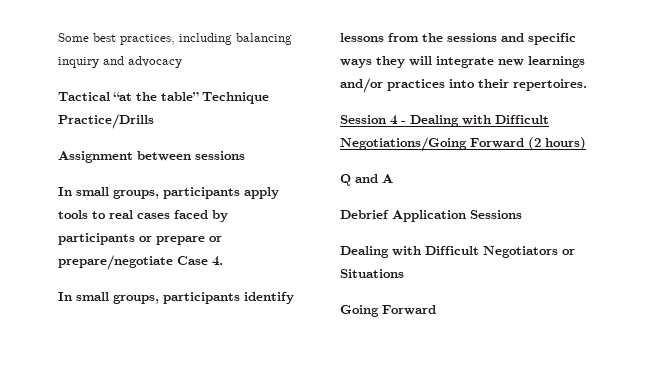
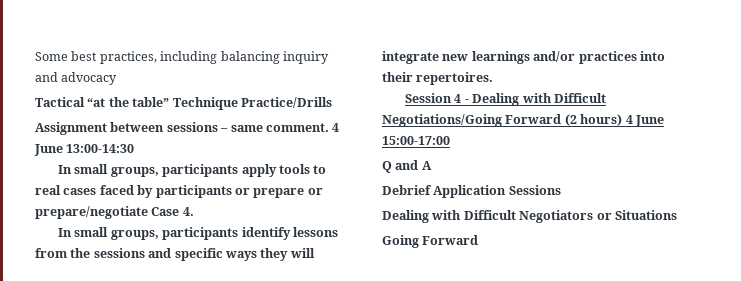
- Assignment between sessions
+ Assignment between sessions – same comment. 4 June 13:00-14:30
- Session 4 - Dealing with Difficult Negotiations/Going Forward (2 hours)
+ Session 4 - Dealing with Difficult Negotiations/Going Forward (2 hours) 4 June 15:00-17:00

